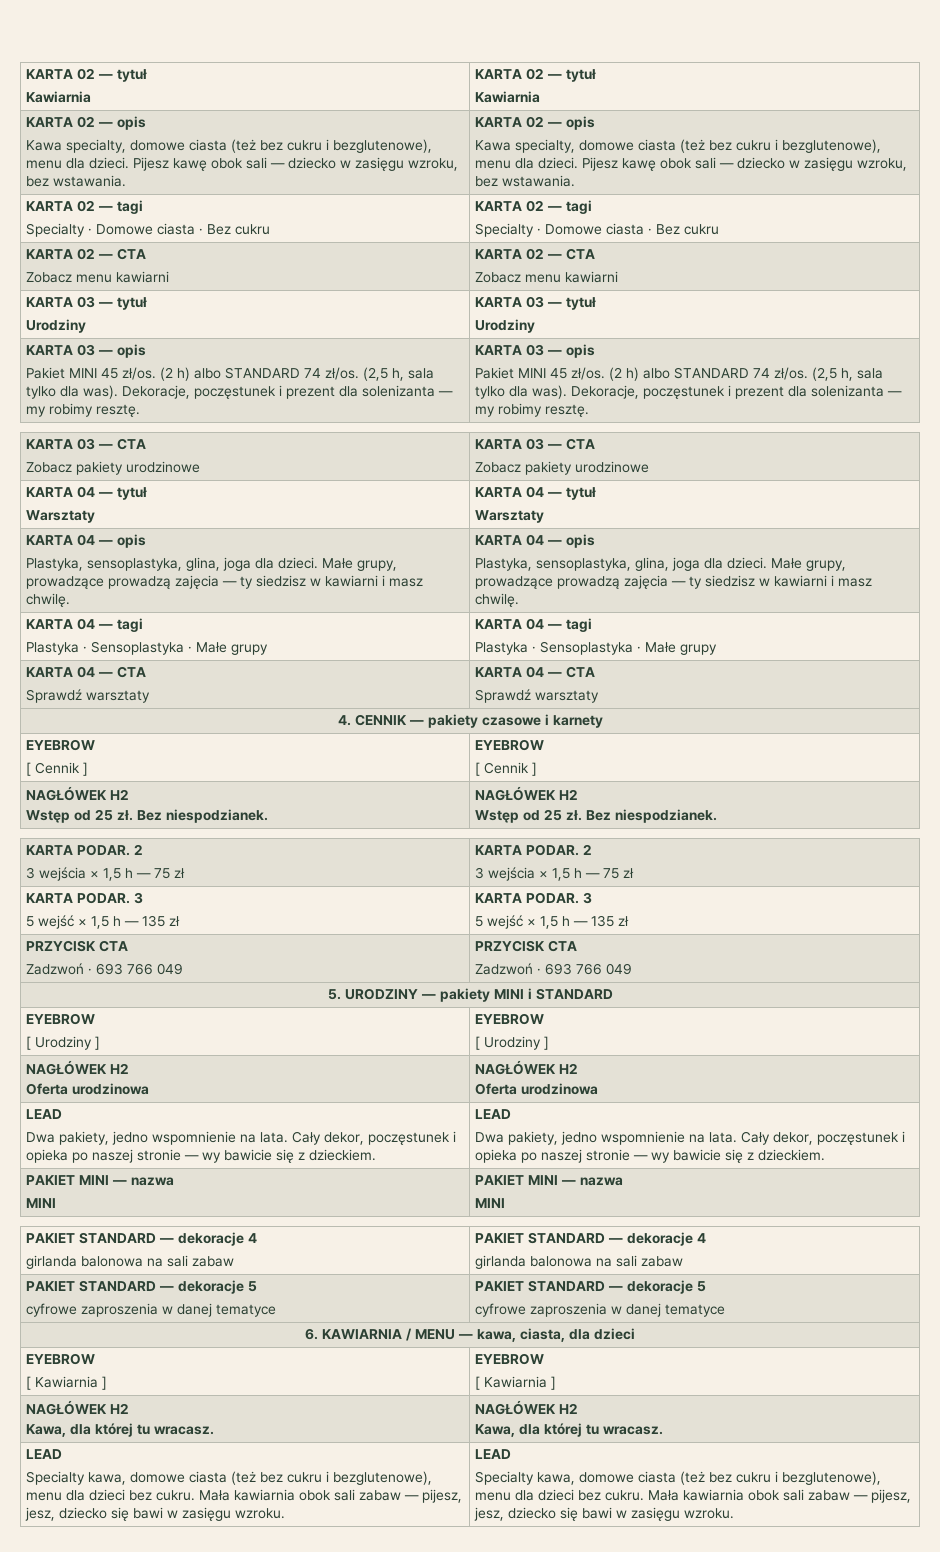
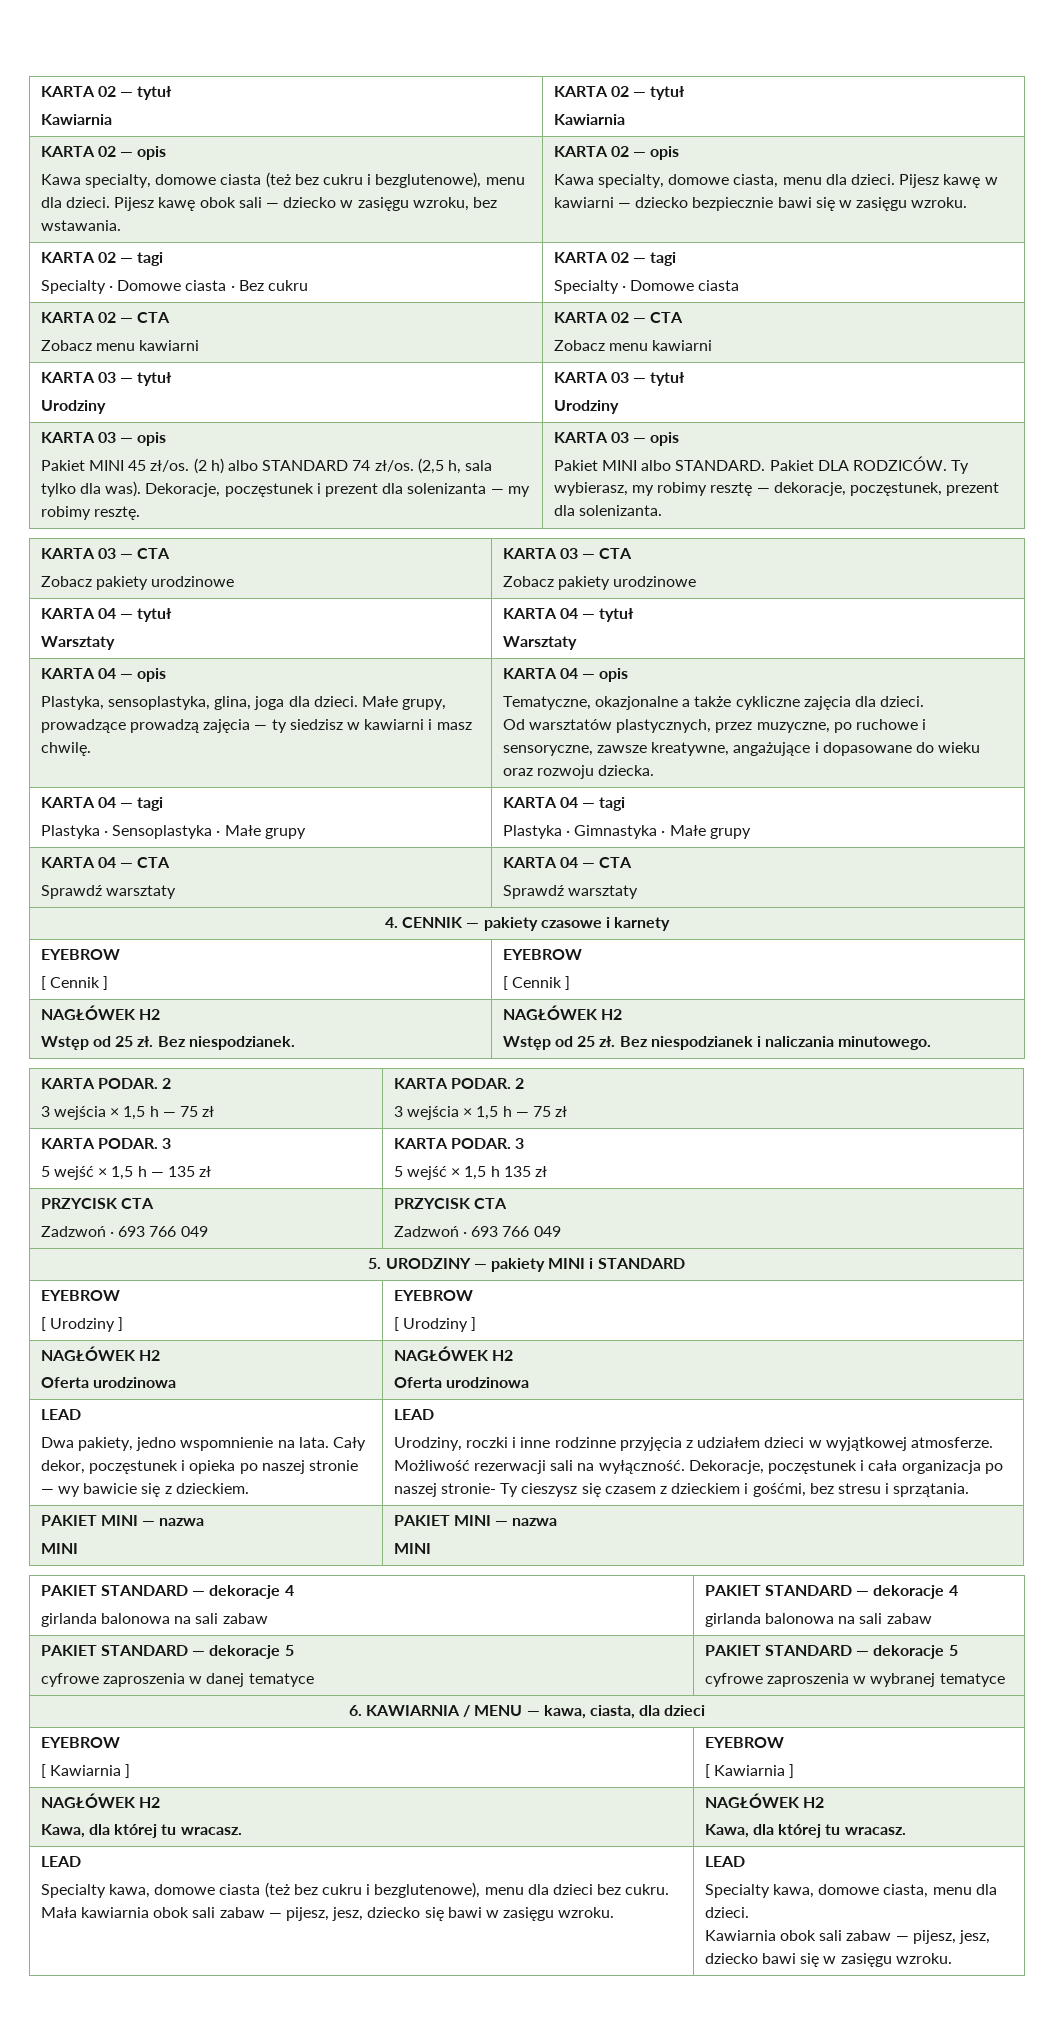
  Pijesz kawę obok sali — dziecko w zasięgu wzroku, bez wstawania. | KARTA 02 — opis
- Kawa specialty, domowe ciasta (też bez cukru i bezglutenowe), menu dla dzieci. Pijesz kawę obok sali — dziecko w zasięgu wzroku, bez wstawania.
+ Kawa specialty, domowe ciasta, menu dla dzieci. Pijesz kawę w kawiarni — dziecko bezpiecznie bawi się w zasięgu wzroku.
  KARTA 02 — tagi
  Specialty · Domowe ciasta · Bez cukru | KARTA 02 — tagi
- Specialty · Domowe ciasta · Bez cukru
+ Specialty · Domowe ciasta
  Dekoracje, poczęstunek i prezent dla solenizanta — my robimy resztę. | KARTA 03 — opis
- Pakiet MINI 45 zł/os. (2 h) albo STANDARD 74 zł/os. (2,5 h, sala tylko dla was). Dekoracje, poczęstunek i prezent dla solenizanta — my robimy resztę.
+ Pakiet MINI albo STANDARD. Pakiet DLA RODZICÓW. Ty wybierasz, my robimy resztę — dekoracje, poczęstunek, prezent dla solenizanta.
  Małe grupy, prowadzące prowadzą zajęcia — ty siedzisz w kawiarni i masz chwilę. | KARTA 04 — opis
- Plastyka, sensoplastyka, glina, joga dla dzieci. Małe grupy, prowadzące prowadzą zajęcia — ty siedzisz w kawiarni i masz chwilę.
+ Tematyczne, okazjonalne a także cykliczne zajęcia dla dzieci.
+ Od warsztatów plastycznych, przez muzyczne, po ruchowe i sensoryczne, zawsze kreatywne, angażujące i dopasowane do wieku oraz rozwoju dziecka.
  KARTA 04 — tagi
  Plastyka · Sensoplastyka · Małe grupy | KARTA 04 — tagi
- Plastyka · Sensoplastyka · Małe grupy
+ Plastyka · Gimnastyka · Małe grupy
  4. CENNIK — pakiety czasowe i karnety
  EYEBROW
  [ Cennik ] | EYEBROW
  [ Cennik ]
  NAGŁÓWEK H2
  Wstęp od 25 zł. Bez niespodzianek. | NAGŁÓWEK H2
- Wstęp od 25 zł. Bez niespodzianek.
+ Wstęp od 25 zł. Bez niespodzianek i naliczania minutowego.
  KARTA PODAR. 2
  3 wejścia × 1,5 h — 75 zł | KARTA PODAR. 2
  3 wejścia × 1,5 h — 75 zł
  KARTA PODAR. 3
  5 wejść × 1,5 h — 135 zł | KARTA PODAR. 3
- 5 wejść × 1,5 h — 135 zł
+ 5 wejść × 1,5 h 135 zł
  Cały dekor, poczęstunek i opieka po naszej stronie — wy bawicie się z dzieckiem. | LEAD
- Dwa pakiety, jedno wspomnienie na lata. Cały dekor, poczęstunek i opieka po naszej stronie — wy bawicie się z dzieckiem.
+ Urodziny, roczki i inne rodzinne przyjęcia z udziałem dzieci w wyjątkowej atmosferze. Możliwość rezerwacji sali na wyłączność. Dekoracje, poczęstunek i cała organizacja po naszej stronie- Ty cieszysz się czasem z dzieckiem i gośćmi, bez stresu i sprzątania.
  PAKIET MINI — nazwa
  MINI | PAKIET MINI — nazwa
  MINI
  PAKIET STANDARD — dekoracje 4
  girlanda balonowa na sali zabaw | PAKIET STANDARD — dekoracje 4
  girlanda balonowa na sali zabaw
  PAKIET STANDARD — dekoracje 5
  cyfrowe zaproszenia w danej tematyce | PAKIET STANDARD — dekoracje 5
- cyfrowe zaproszenia w danej tematyce
+ cyfrowe zaproszenia w wybranej tematyce
  Mała kawiarnia obok sali zabaw — pijesz, jesz, dziecko się bawi w zasięgu wzroku. | LEAD
- Specialty kawa, domowe ciasta (też bez cukru i bezglutenowe), menu dla dzieci bez cukru. Mała kawiarnia obok sali zabaw — pijesz, jesz, dziecko się bawi w zasięgu wzroku.
+ Specialty kawa, domowe ciasta, menu dla dzieci.
+ Kawiarnia obok sali zabaw — pijesz, jesz, dziecko bawi się w zasięgu wzroku.

